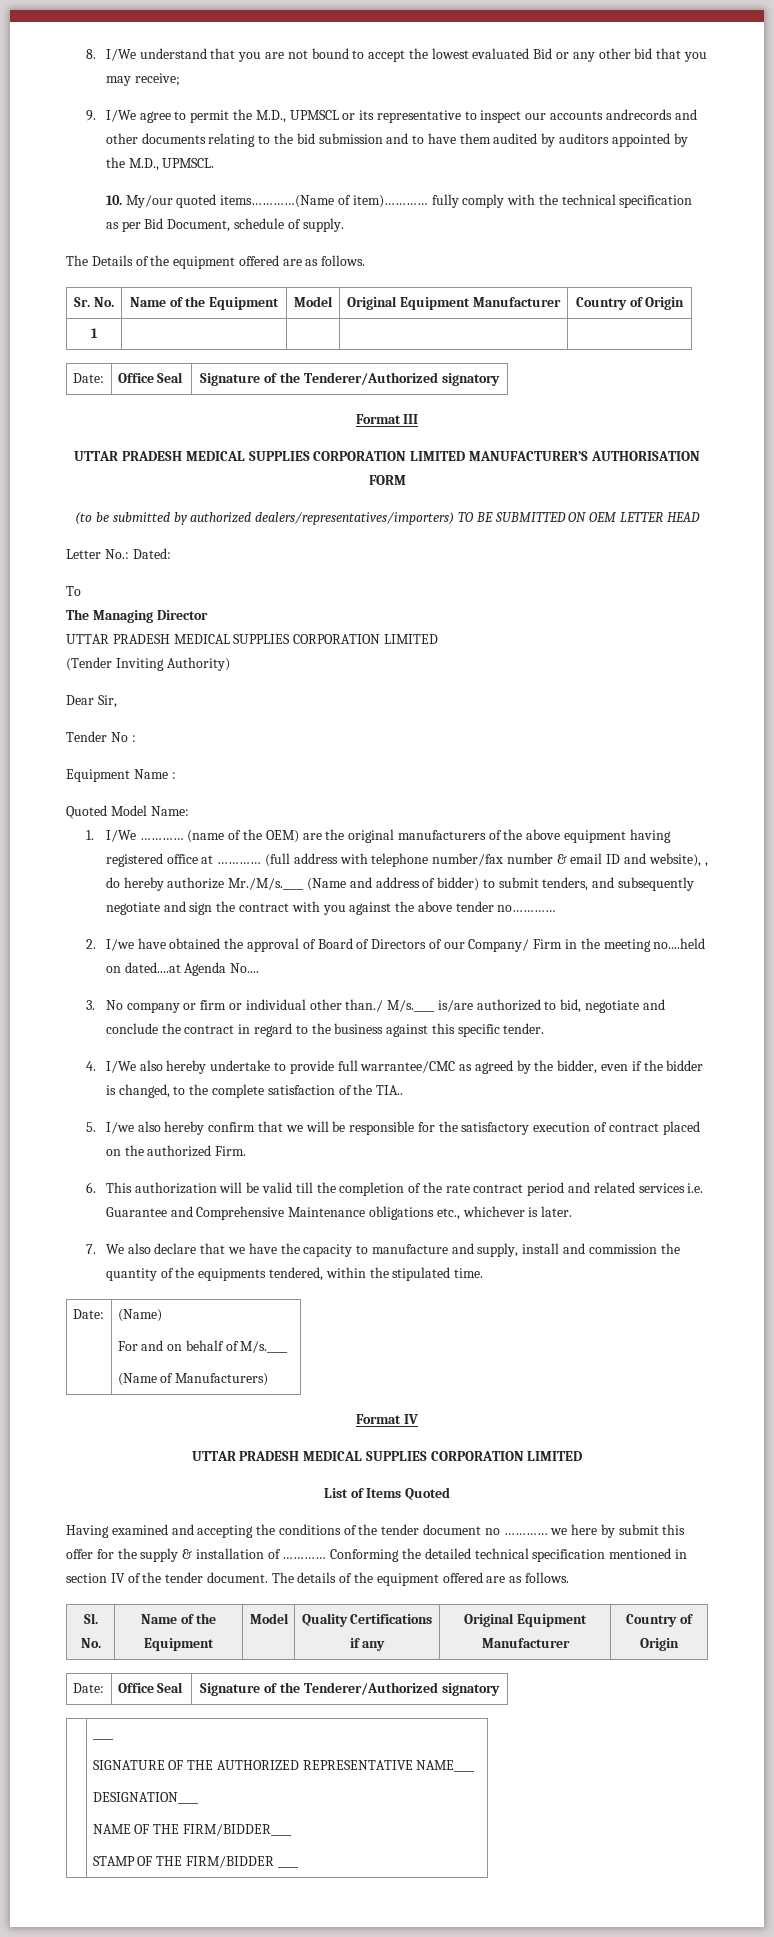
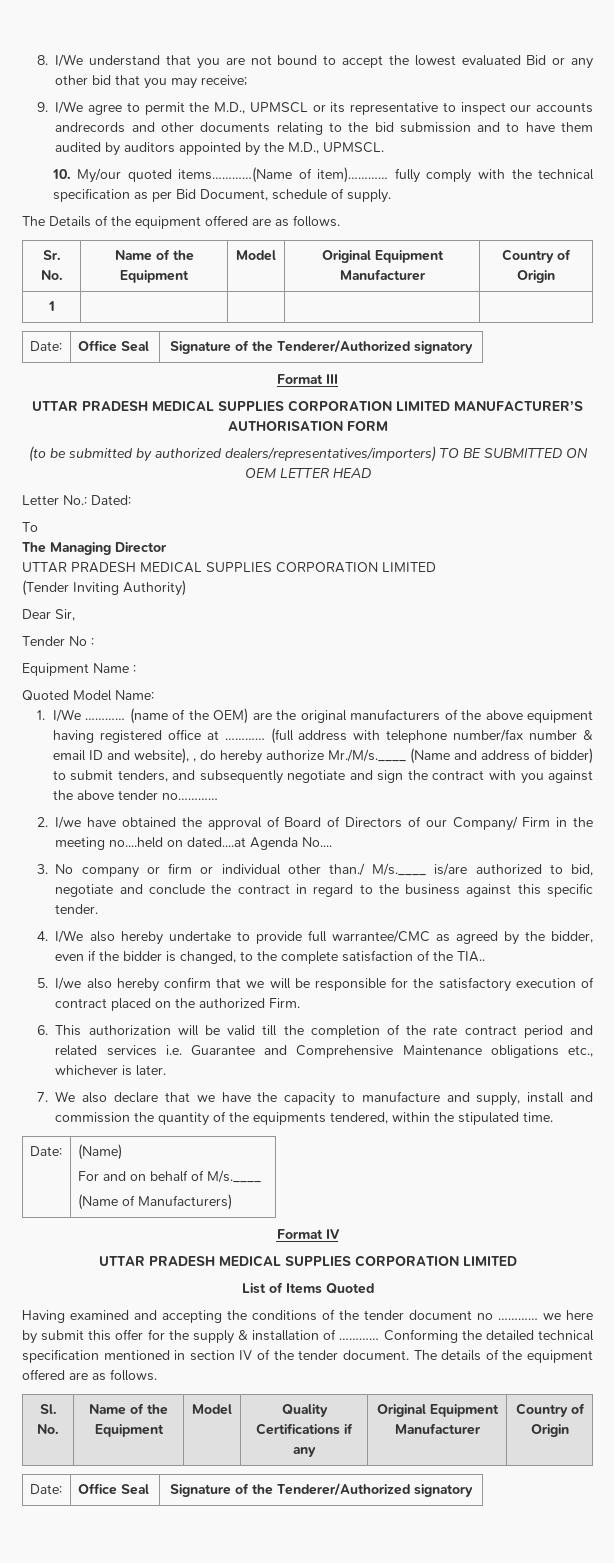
- | ____
- SIGNATURE OF THE AUTHORIZED REPRESENTATIVE NAME____
- DESIGNATION____
- NAME OF THE FIRM/BIDDER____
- STAMP OF THE FIRM/BIDDER ____

